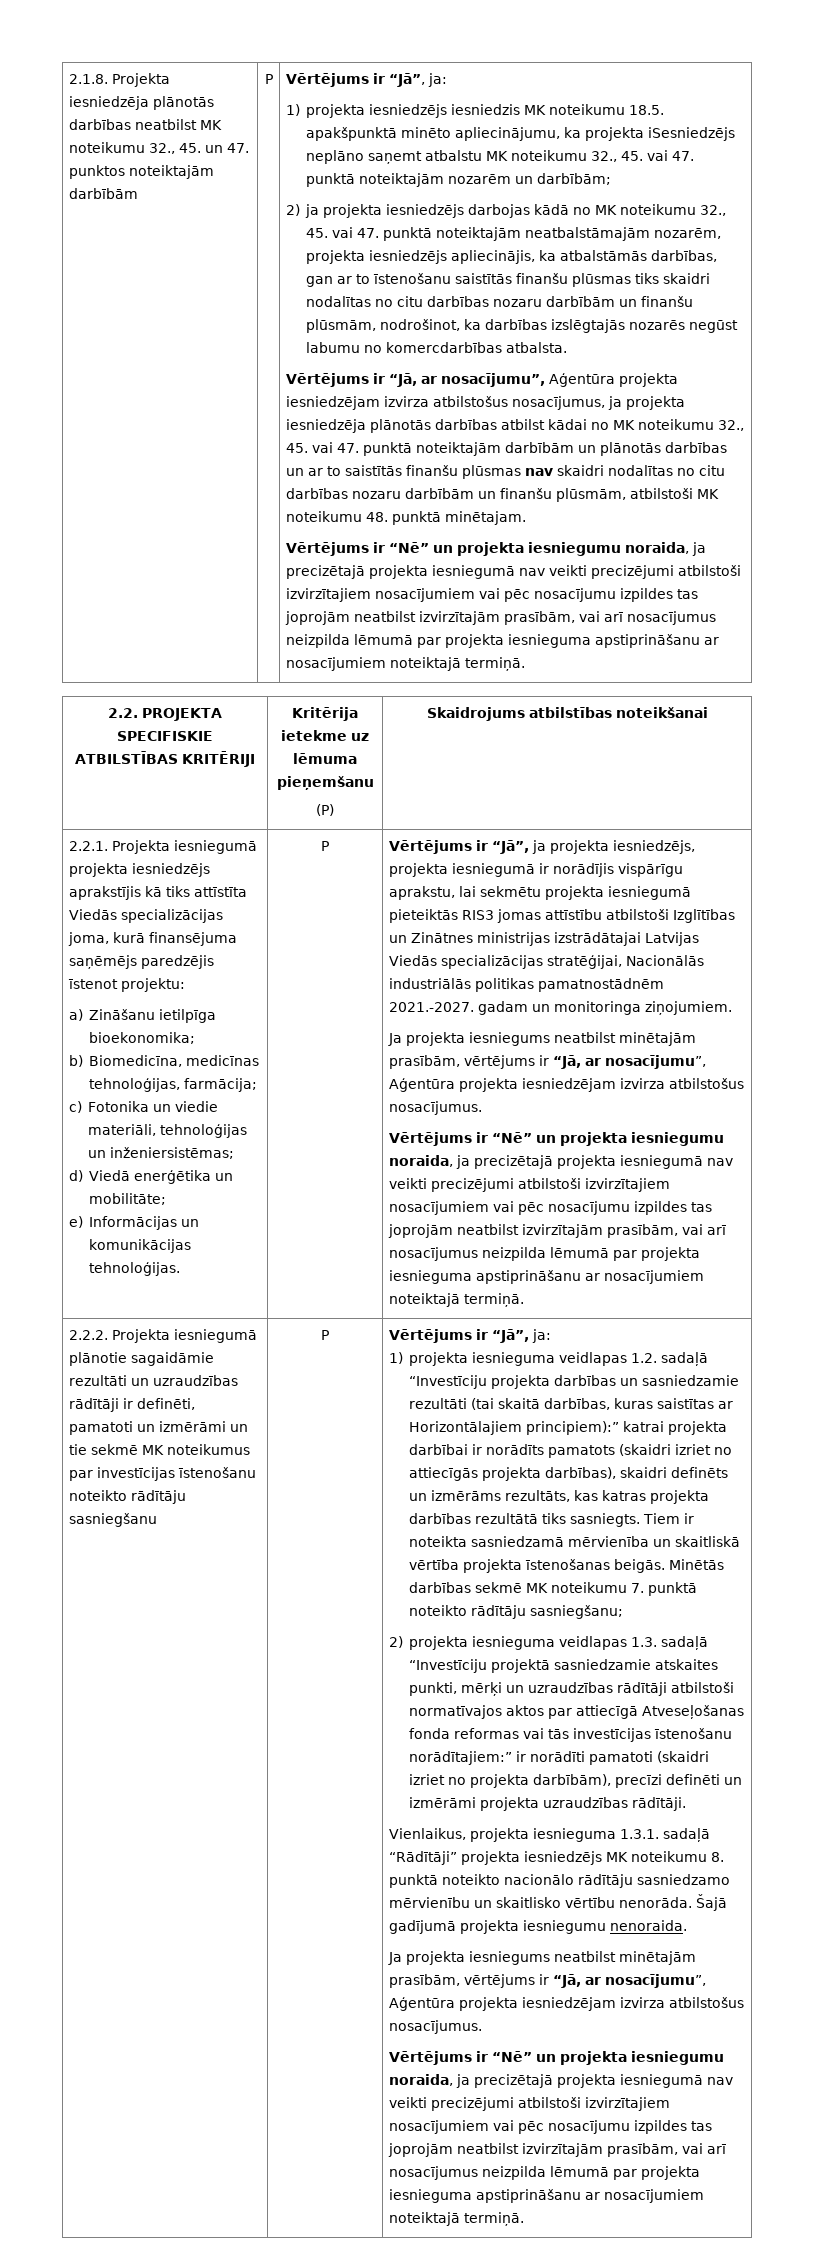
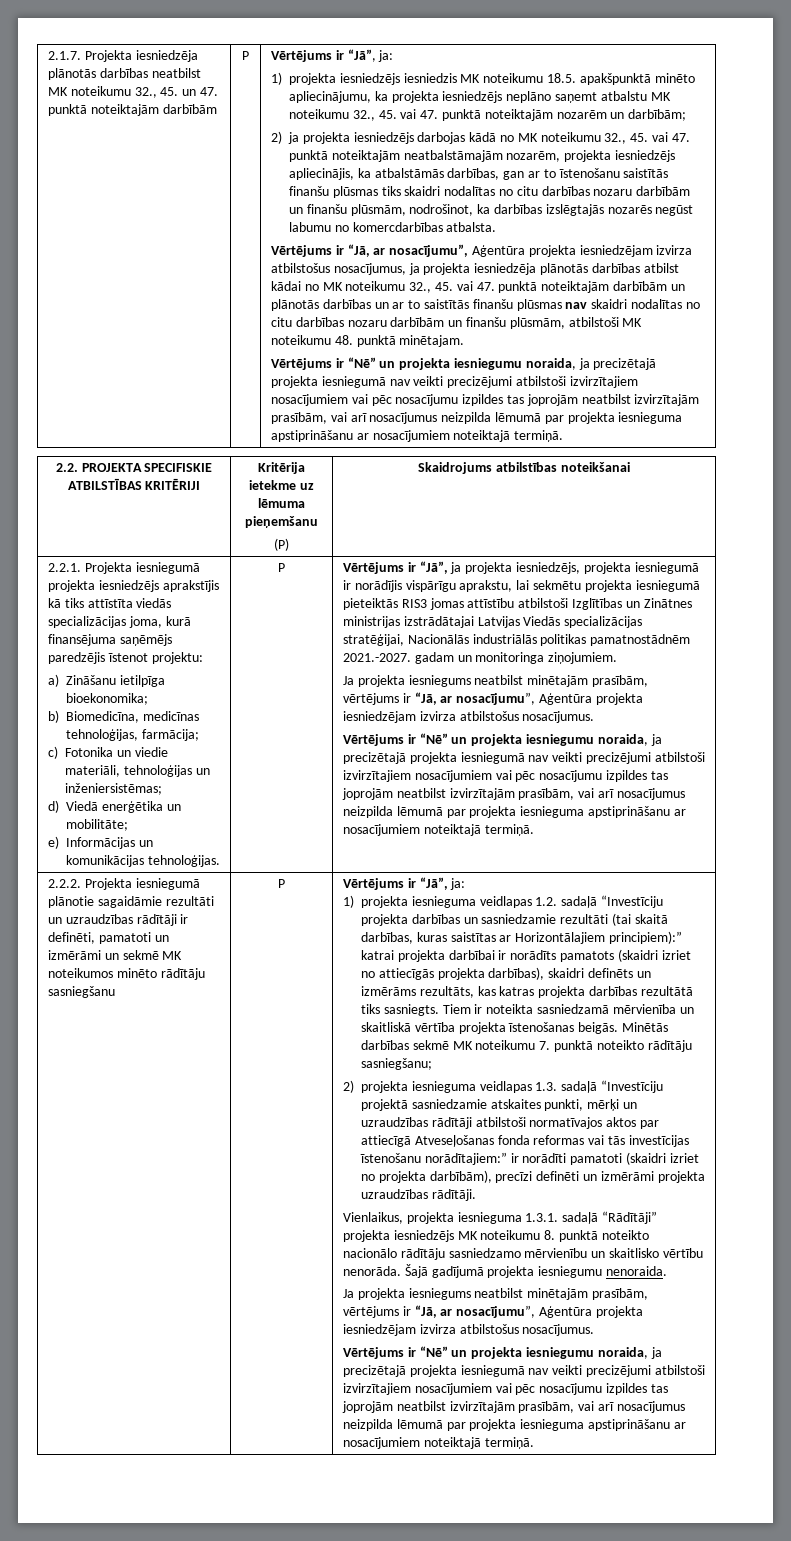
- 2.1.8. Projekta iesniedzēja plānotās darbības neatbilst MK noteikumu 32., 45. un 47. punktos noteiktajām darbībām
+ 2.1.7. Projekta iesniedzēja plānotās darbības neatbilst MK noteikumu 32., 45. un 47. punktā noteiktajām darbībām
- 1) projekta iesniedzējs iesniedzis MK noteikumu 18.5. apakšpunktā minēto apliecinājumu, ka projekta iSesniedzējs neplāno saņemt atbalstu MK noteikumu 32., 45. vai 47. punktā noteiktajām nozarēm un darbībām;
+ 1) projekta iesniedzējs iesniedzis MK noteikumu 18.5. apakšpunktā minēto apliecinājumu, ka projekta iesniedzējs neplāno saņemt atbalstu MK noteikumu 32., 45. vai 47. punktā noteiktajām nozarēm un darbībām;
- 2.2.1. Projekta iesniegumā projekta iesniedzējs aprakstījis kā tiks attīstīta Viedās specializācijas joma, kurā finansējuma saņēmējs paredzējis īstenot projektu:
+ 2.2.1. Projekta iesniegumā projekta iesniedzējs aprakstījis kā tiks attīstīta viedās specializācijas joma, kurā finansējuma saņēmējs paredzējis īstenot projektu:
- 2.2.2. Projekta iesniegumā plānotie sagaidāmie rezultāti un uzraudzības rādītāji ir definēti, pamatoti un izmērāmi un tie sekmē MK noteikumus par investīcijas īstenošanu noteikto rādītāju sasniegšanu
+ 2.2.2. Projekta iesniegumā plānotie sagaidāmie rezultāti un uzraudzības rādītāji ir definēti, pamatoti un izmērāmi un sekmē MK noteikumos minēto rādītāju sasniegšanu

